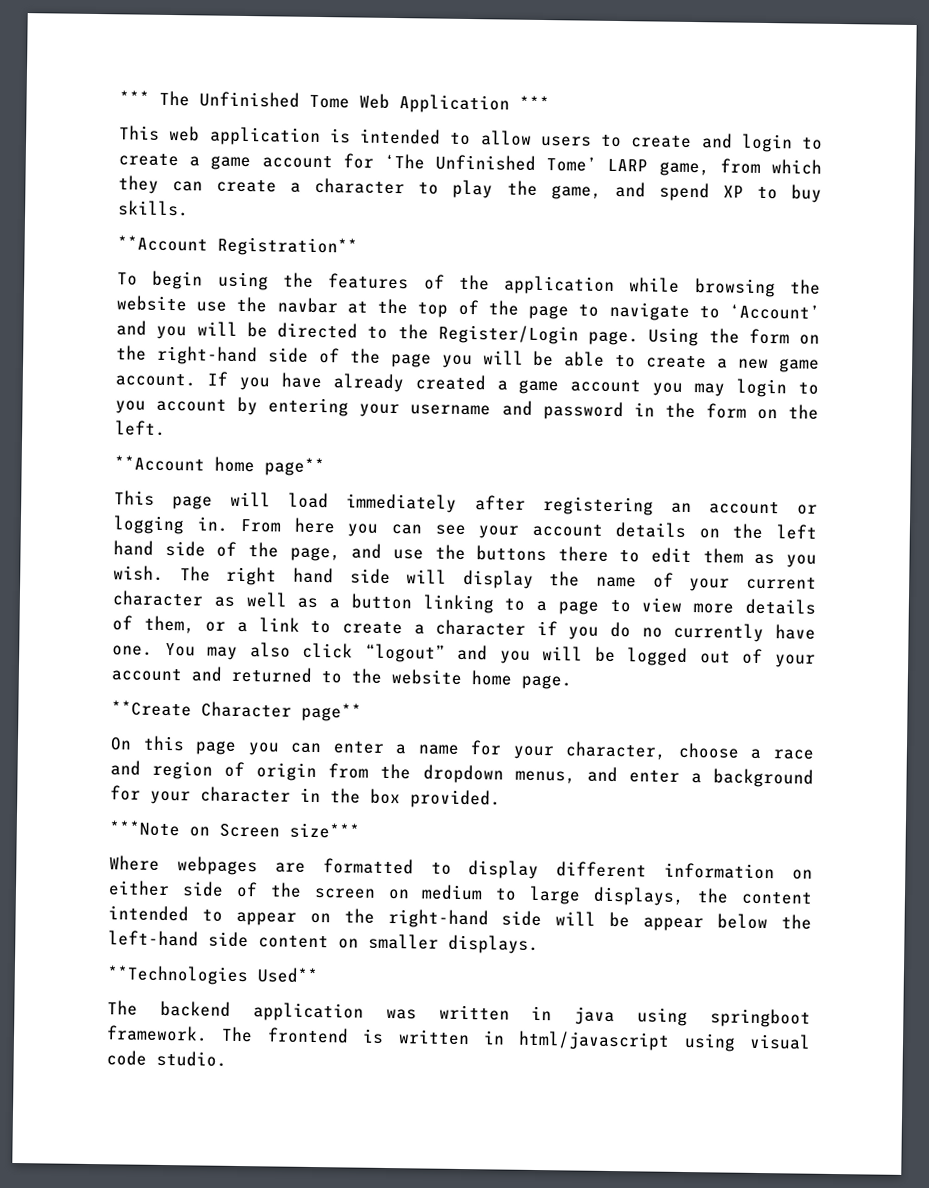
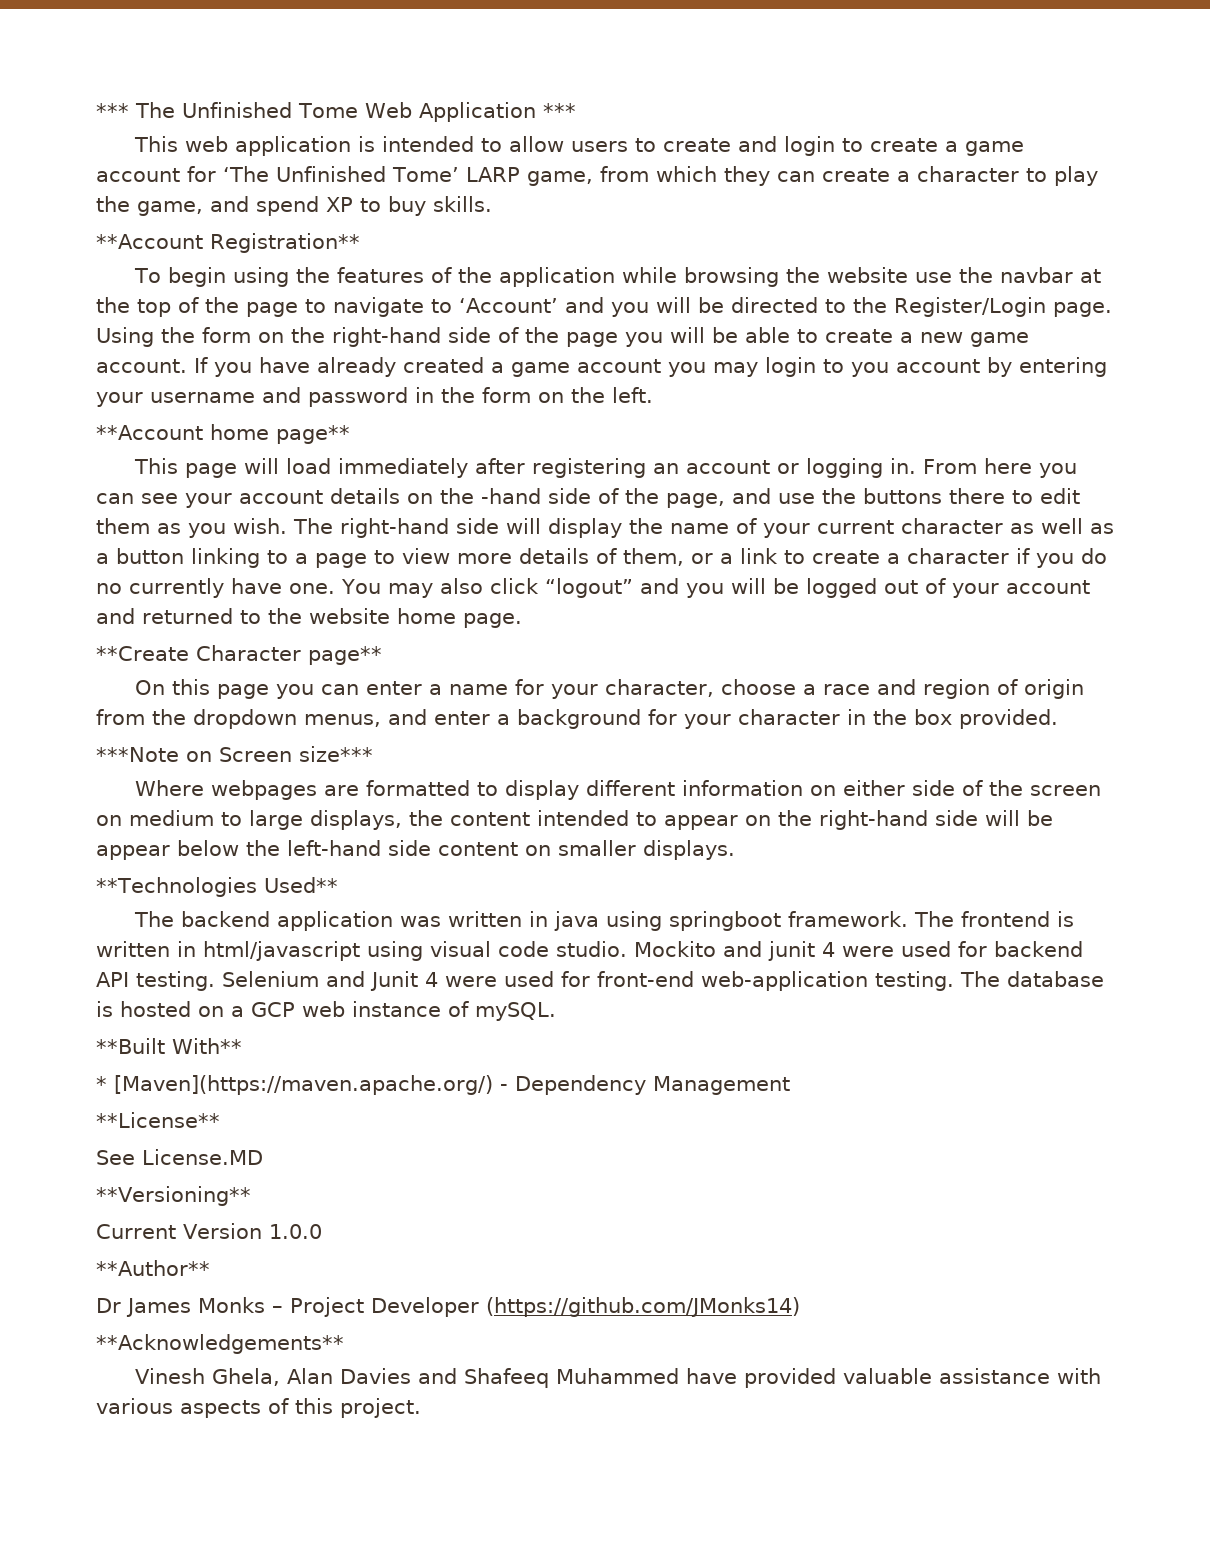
- From here you can see your account details on the left hand side of the page, and use the buttons there to edit them as you wish.
+ From here you can see your account details on the -hand side of the page, and use the buttons there to edit them as you wish.
- The right hand side will display the name of your current character as well as a button linking to a page to view more details of them, or a link to create a character if you do no currently have one.
+ The right-hand side will display the name of your current character as well as a button linking to a page to view more details of them, or a link to create a character if you do no currently have one.
+ Mockito and junit 4 were used for backend API testing. Selenium and Junit 4 were used for front-end web-application testing. The database is hosted on a GCP web instance of mySQL.
+ **Built With**
+ * [Maven](https://maven.apache.org/) - Dependency Management
+ **License**
+ See License.MD
+ **Versioning**
+ Current Version 1.0.0
+ **Author**
+ Dr James Monks – Project Developer (https://github.com/JMonks14)
+ **Acknowledgements**
+ Vinesh Ghela, Alan Davies and Shafeeq Muhammed have provided valuable assistance with various aspects of this project.

